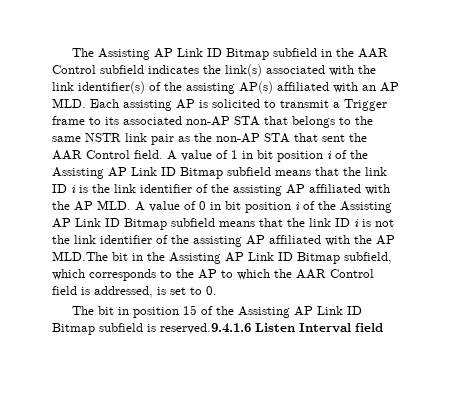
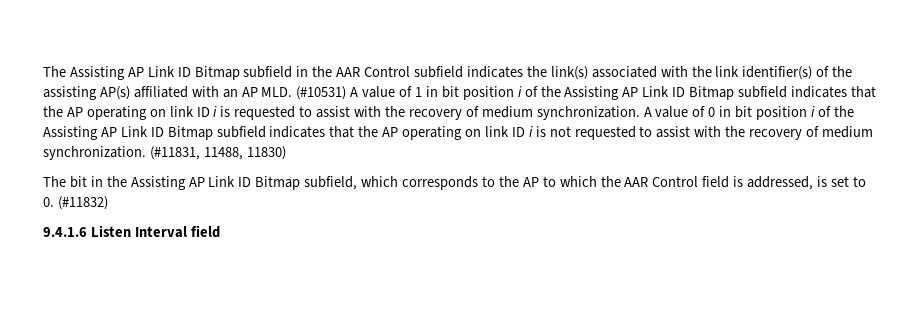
- The Assisting AP Link ID Bitmap subfield in the AAR Control subfield indicates the link(s) associated with the link identifier(s) of the assisting AP(s) affiliated with an AP MLD. Each assisting AP is solicited to transmit a Trigger frame to its associated non-AP STA that belongs to the same NSTR link pair as the non-AP STA that sent the AAR Control field. A value of 1 in bit position i of the Assisting AP Link ID Bitmap subfield means that the link ID i is the link identifier of the assisting AP affiliated with the AP MLD. A value of 0 in bit position i of the Assisting AP Link ID Bitmap subfield means that the link ID i is not the link identifier of the assisting AP affiliated with the AP MLD.The bit in the Assisting AP Link ID Bitmap subfield, which corresponds to the AP to which the AAR Control field is addressed, is set to 0.
- The bit in position 15 of the Assisting AP Link ID Bitmap subfield is reserved.9.4.1.6 Listen Interval field
+ The Assisting AP Link ID Bitmap subfield in the AAR Control subfield indicates the link(s) associated with the link identifier(s) of the assisting AP(s) affiliated with an AP MLD. (#10531) A value of 1 in bit position i of the Assisting AP Link ID Bitmap subfield indicates that the AP operating on link ID i is requested to assist with the recovery of medium synchronization. A value of 0 in bit position i of the Assisting AP Link ID Bitmap subfield indicates that the AP operating on link ID i is not requested to assist with the recovery of medium synchronization. (#11831, 11488, 11830)
+ The bit in the Assisting AP Link ID Bitmap subfield, which corresponds to the AP to which the AAR Control field is addressed, is set to 0. (#11832)
+ 9.4.1.6 Listen Interval field

